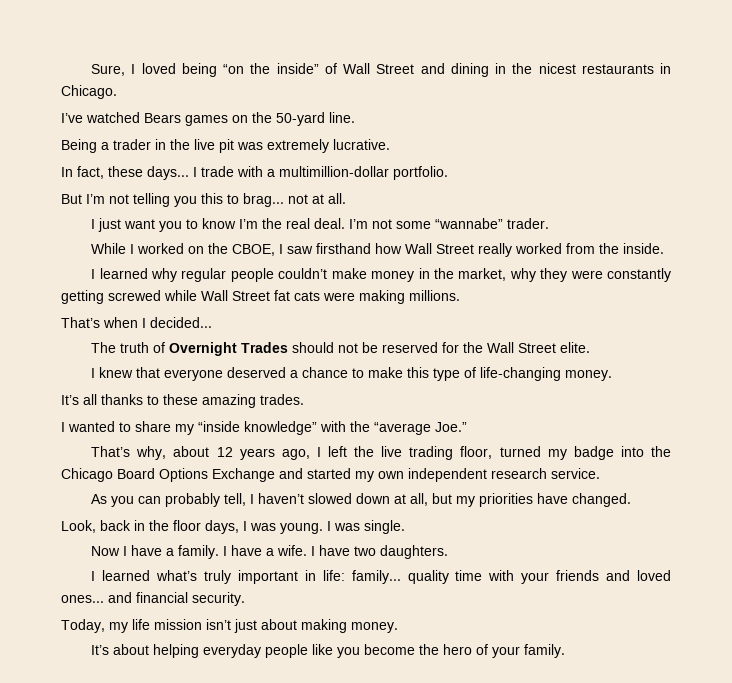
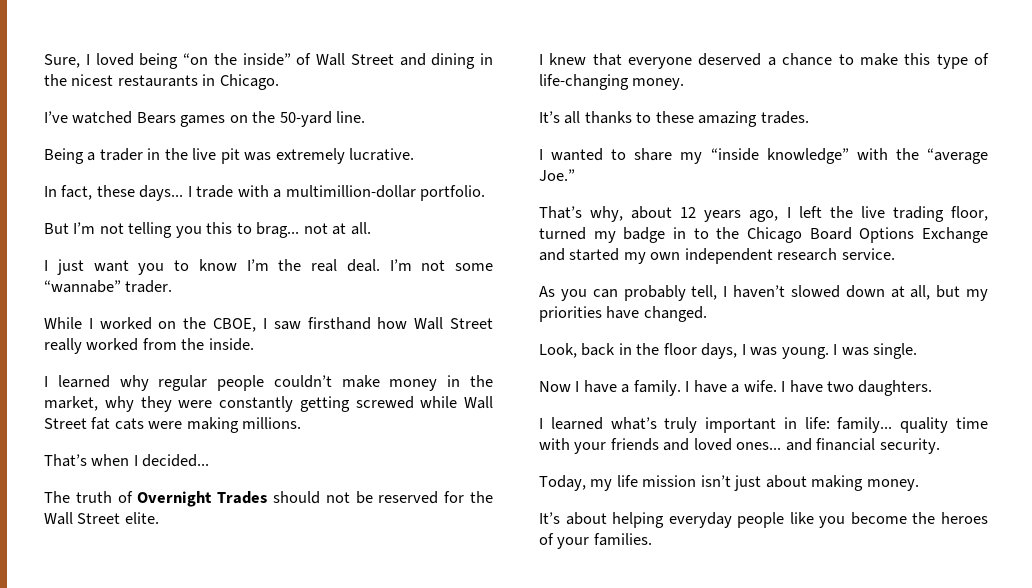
- That’s why, about 12 years ago, I left the live trading floor, turned my badge into the Chicago Board Options Exchange and started my own independent research service.
+ That’s why, about 12 years ago, I left the live trading floor, turned my badge in to the Chicago Board Options Exchange and started my own independent research service.
- It’s about helping everyday people like you become the hero of your family.
+ It’s about helping everyday people like you become the heroes of your families.

